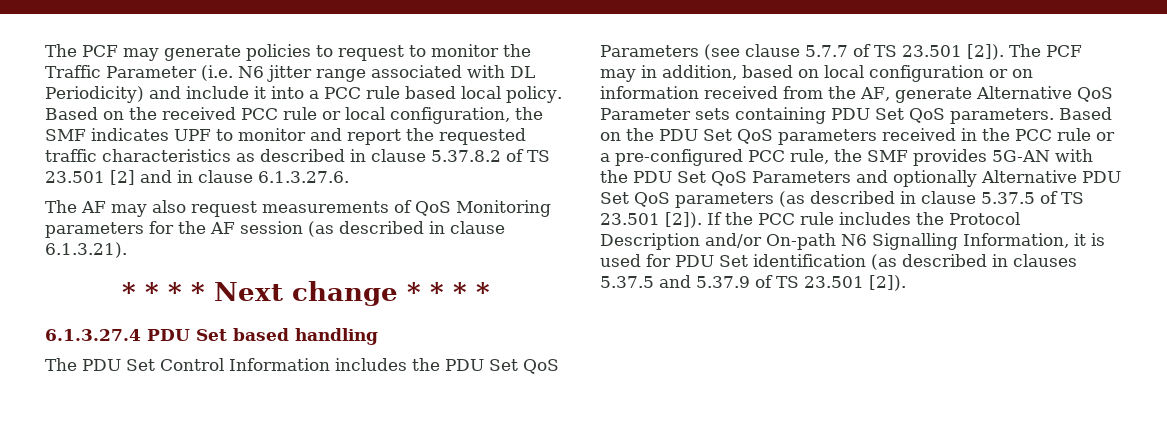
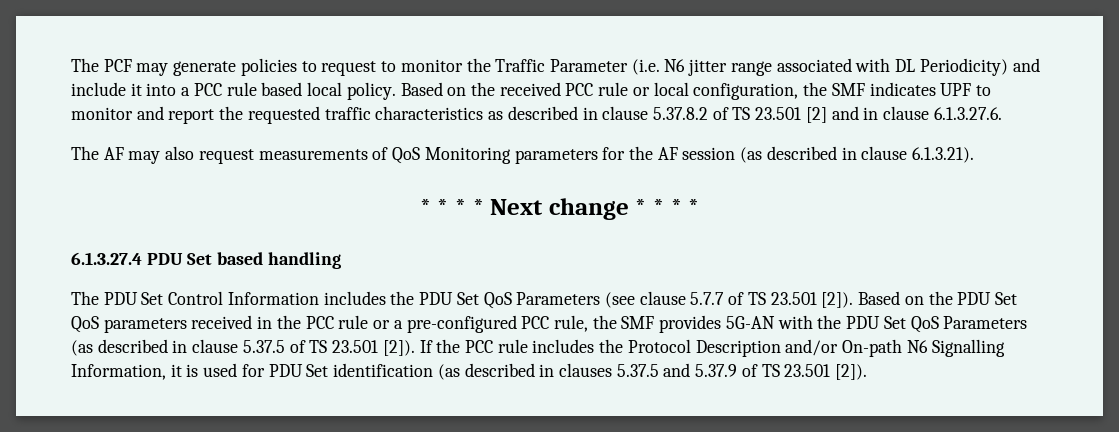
- The PCF may in addition, based on local configuration or on information received from the AF, generate Alternative QoS Parameter sets containing PDU Set QoS parameters.
- Based on the PDU Set QoS parameters received in the PCC rule or a pre-configured PCC rule, the SMF provides 5G-AN with the PDU Set QoS Parameters and optionally Alternative PDU Set QoS parameters (as described in clause 5.37.5 of TS 23.501 [2]).
+ Based on the PDU Set QoS parameters received in the PCC rule or a pre-configured PCC rule, the SMF provides 5G-AN with the PDU Set QoS Parameters (as described in clause 5.37.5 of TS 23.501 [2]).

